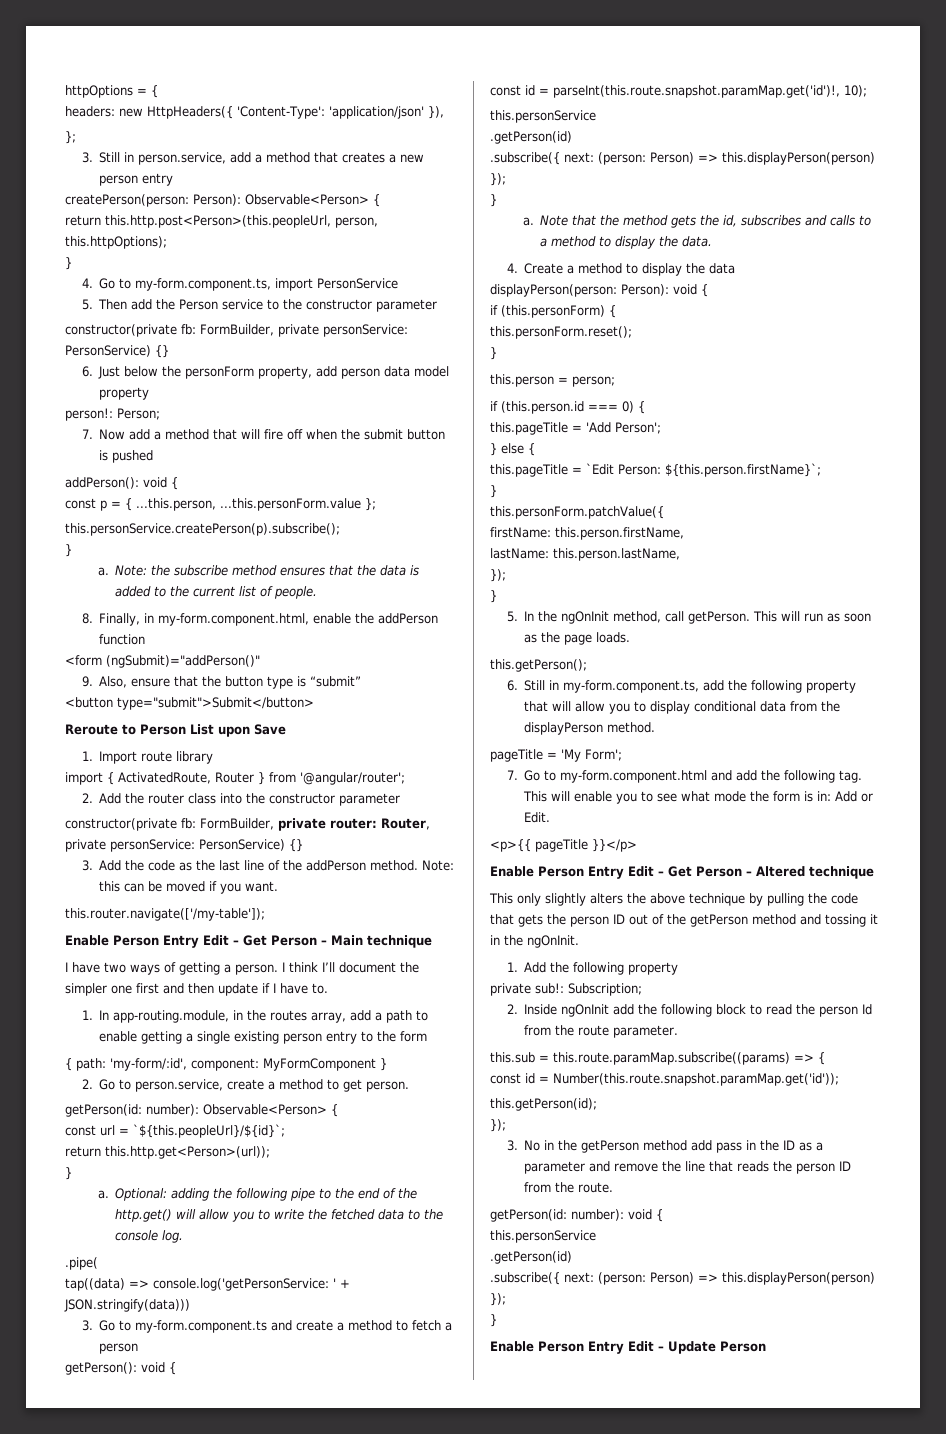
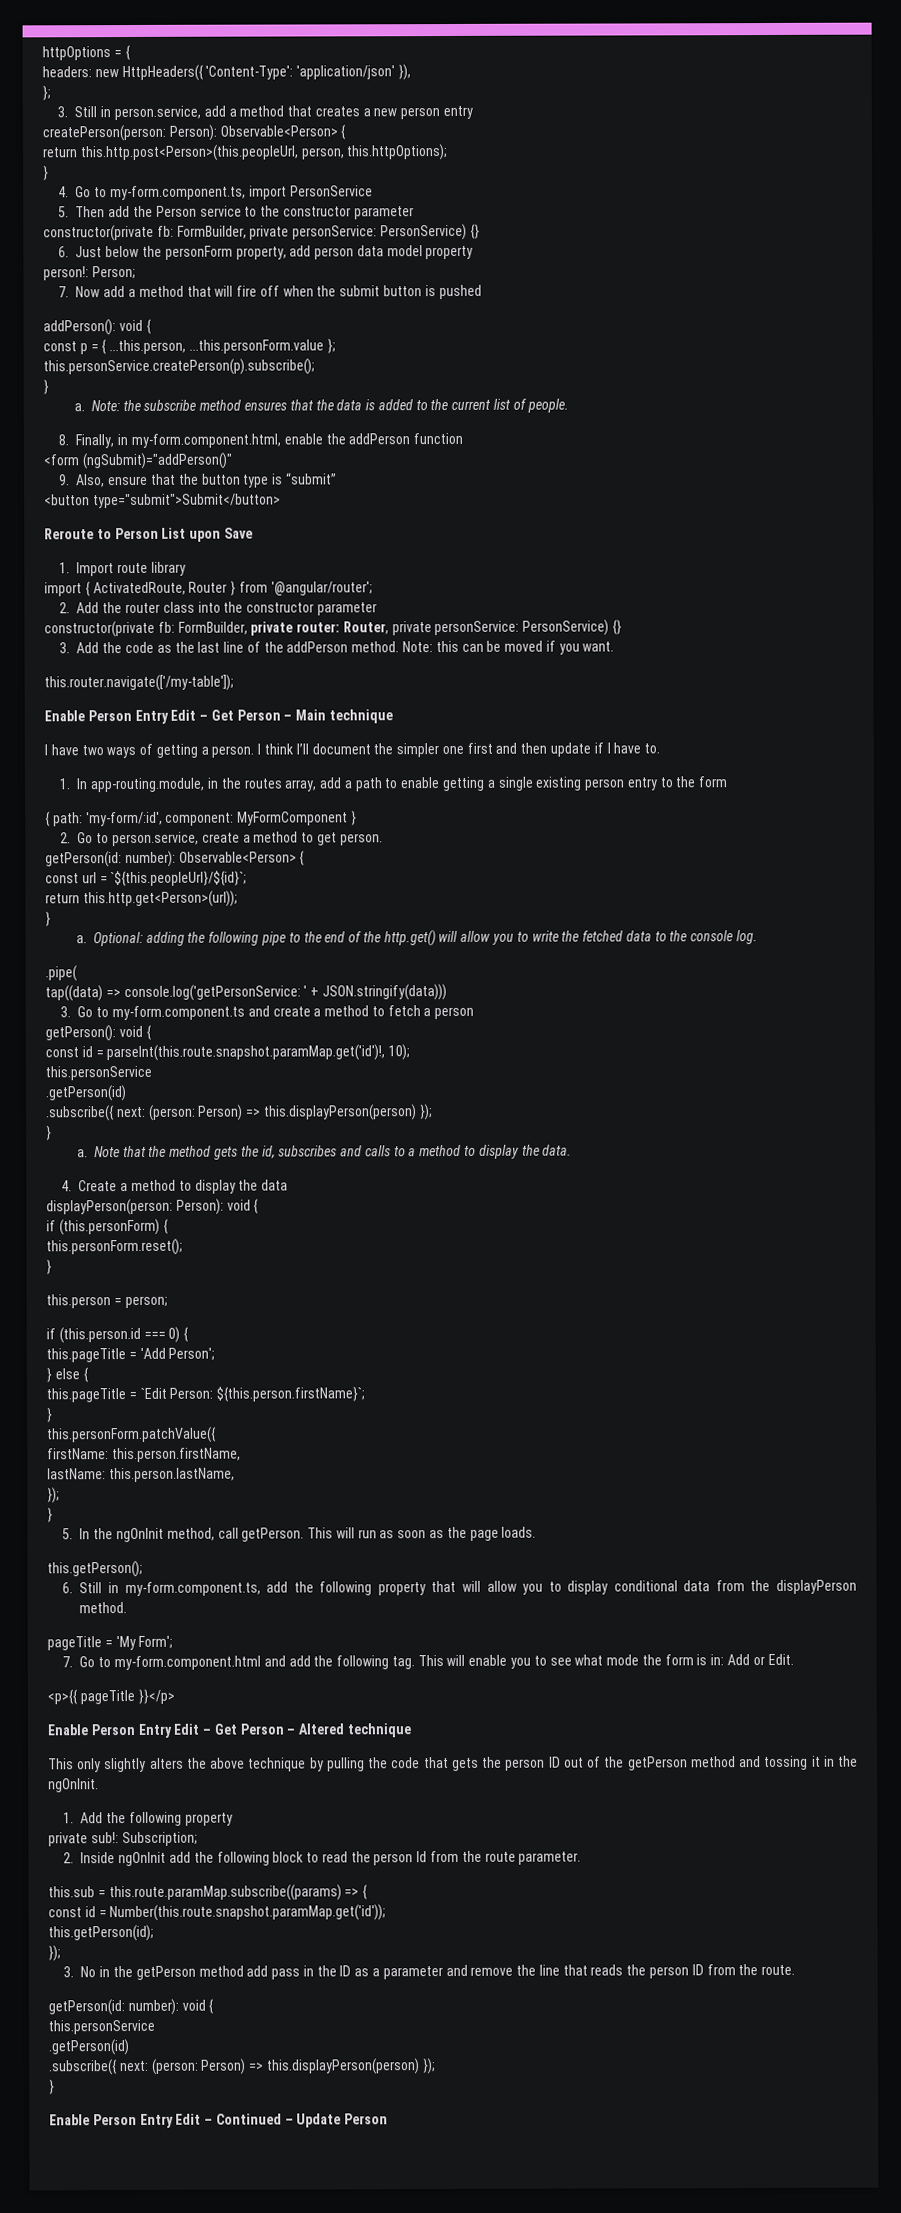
- Enable Person Entry Edit – Update Person
+ Enable Person Entry Edit – Continued – Update Person

